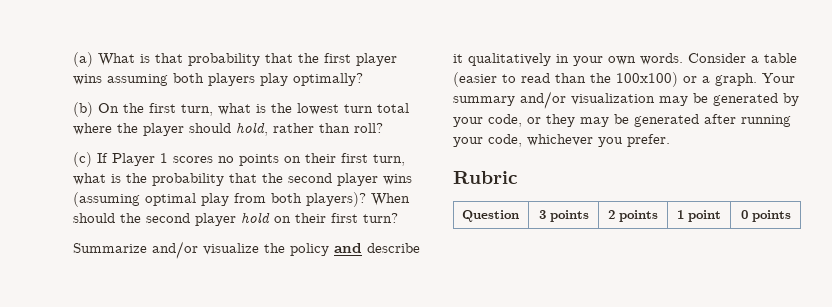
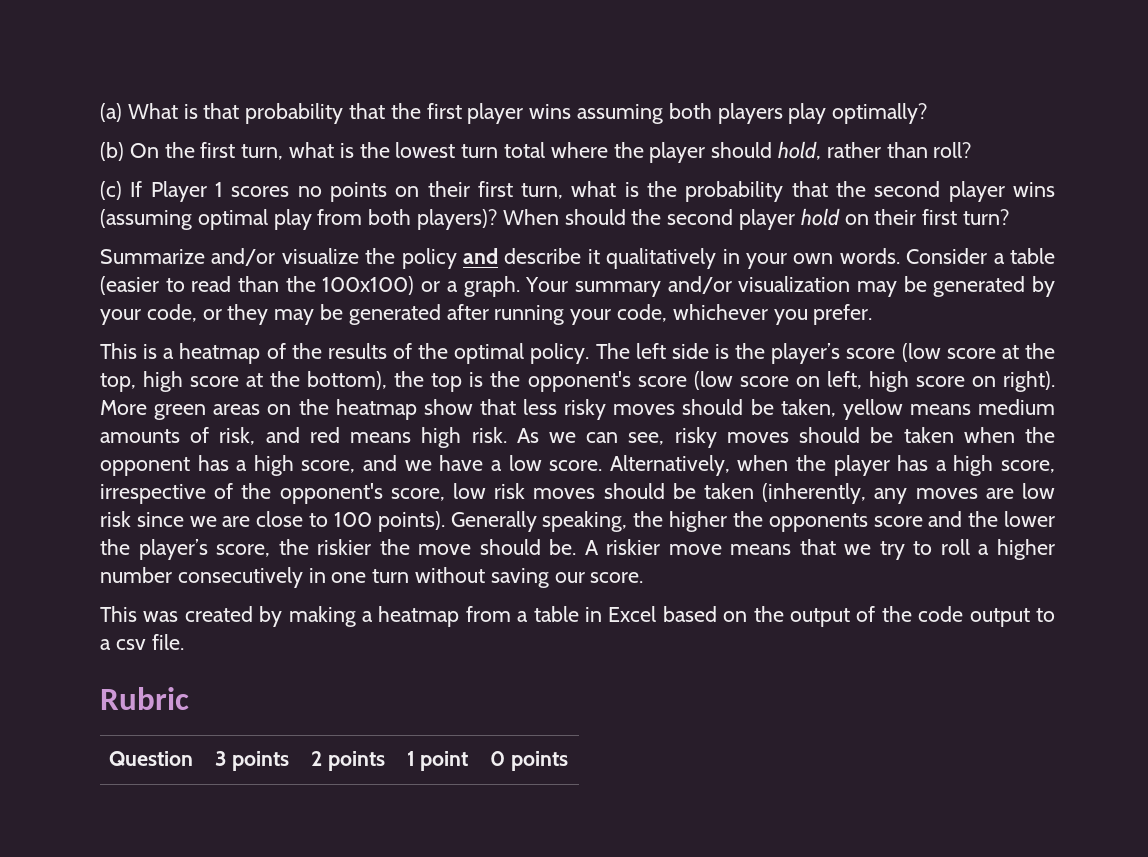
+ This is a heatmap of the results of the optimal policy. The left side is the player’s score (low score at the top, high score at the bottom), the top is the opponent's score (low score on left, high score on right). More green areas on the heatmap show that less risky moves should be taken, yellow means medium amounts of risk, and red means high risk. As we can see, risky moves should be taken when the opponent has a high score, and we have a low score. Alternatively, when the player has a high score, irrespective of the opponent's score, low risk moves should be taken (inherently, any moves are low risk since we are close to 100 points). Generally speaking, the higher the opponents score and the lower the player’s score, the riskier the move should be. A riskier move means that we try to roll a higher number consecutively in one turn without saving our score.
+ This was created by making a heatmap from a table in Excel based on the output of the code output to a csv file.

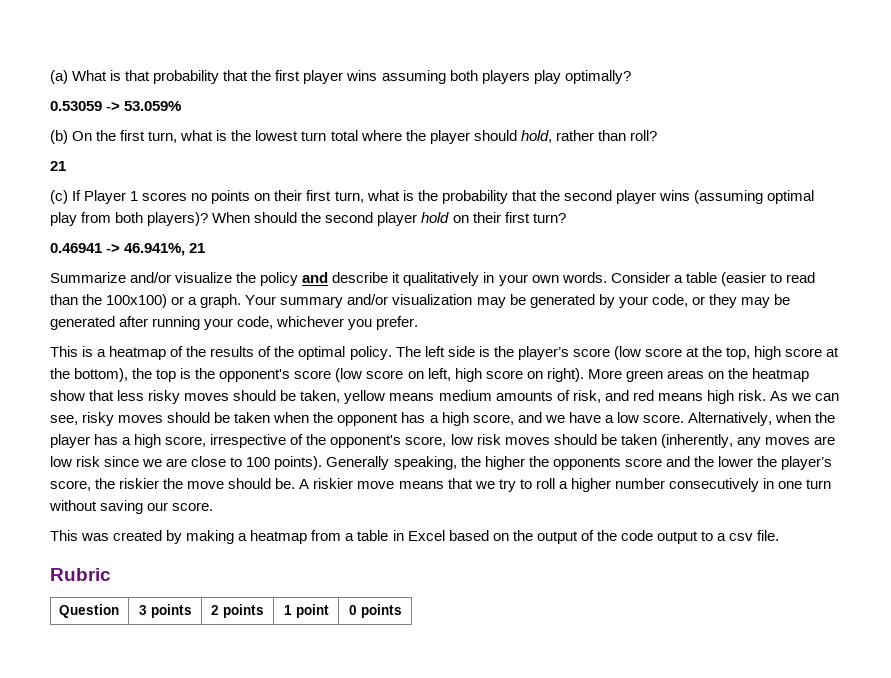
+ 0.53059 -> 53.059%
  (b) On the first turn, what is the lowest turn total where the player should hold, rather than roll?
+ 21
+ 0.46941 -> 46.941%, 21

